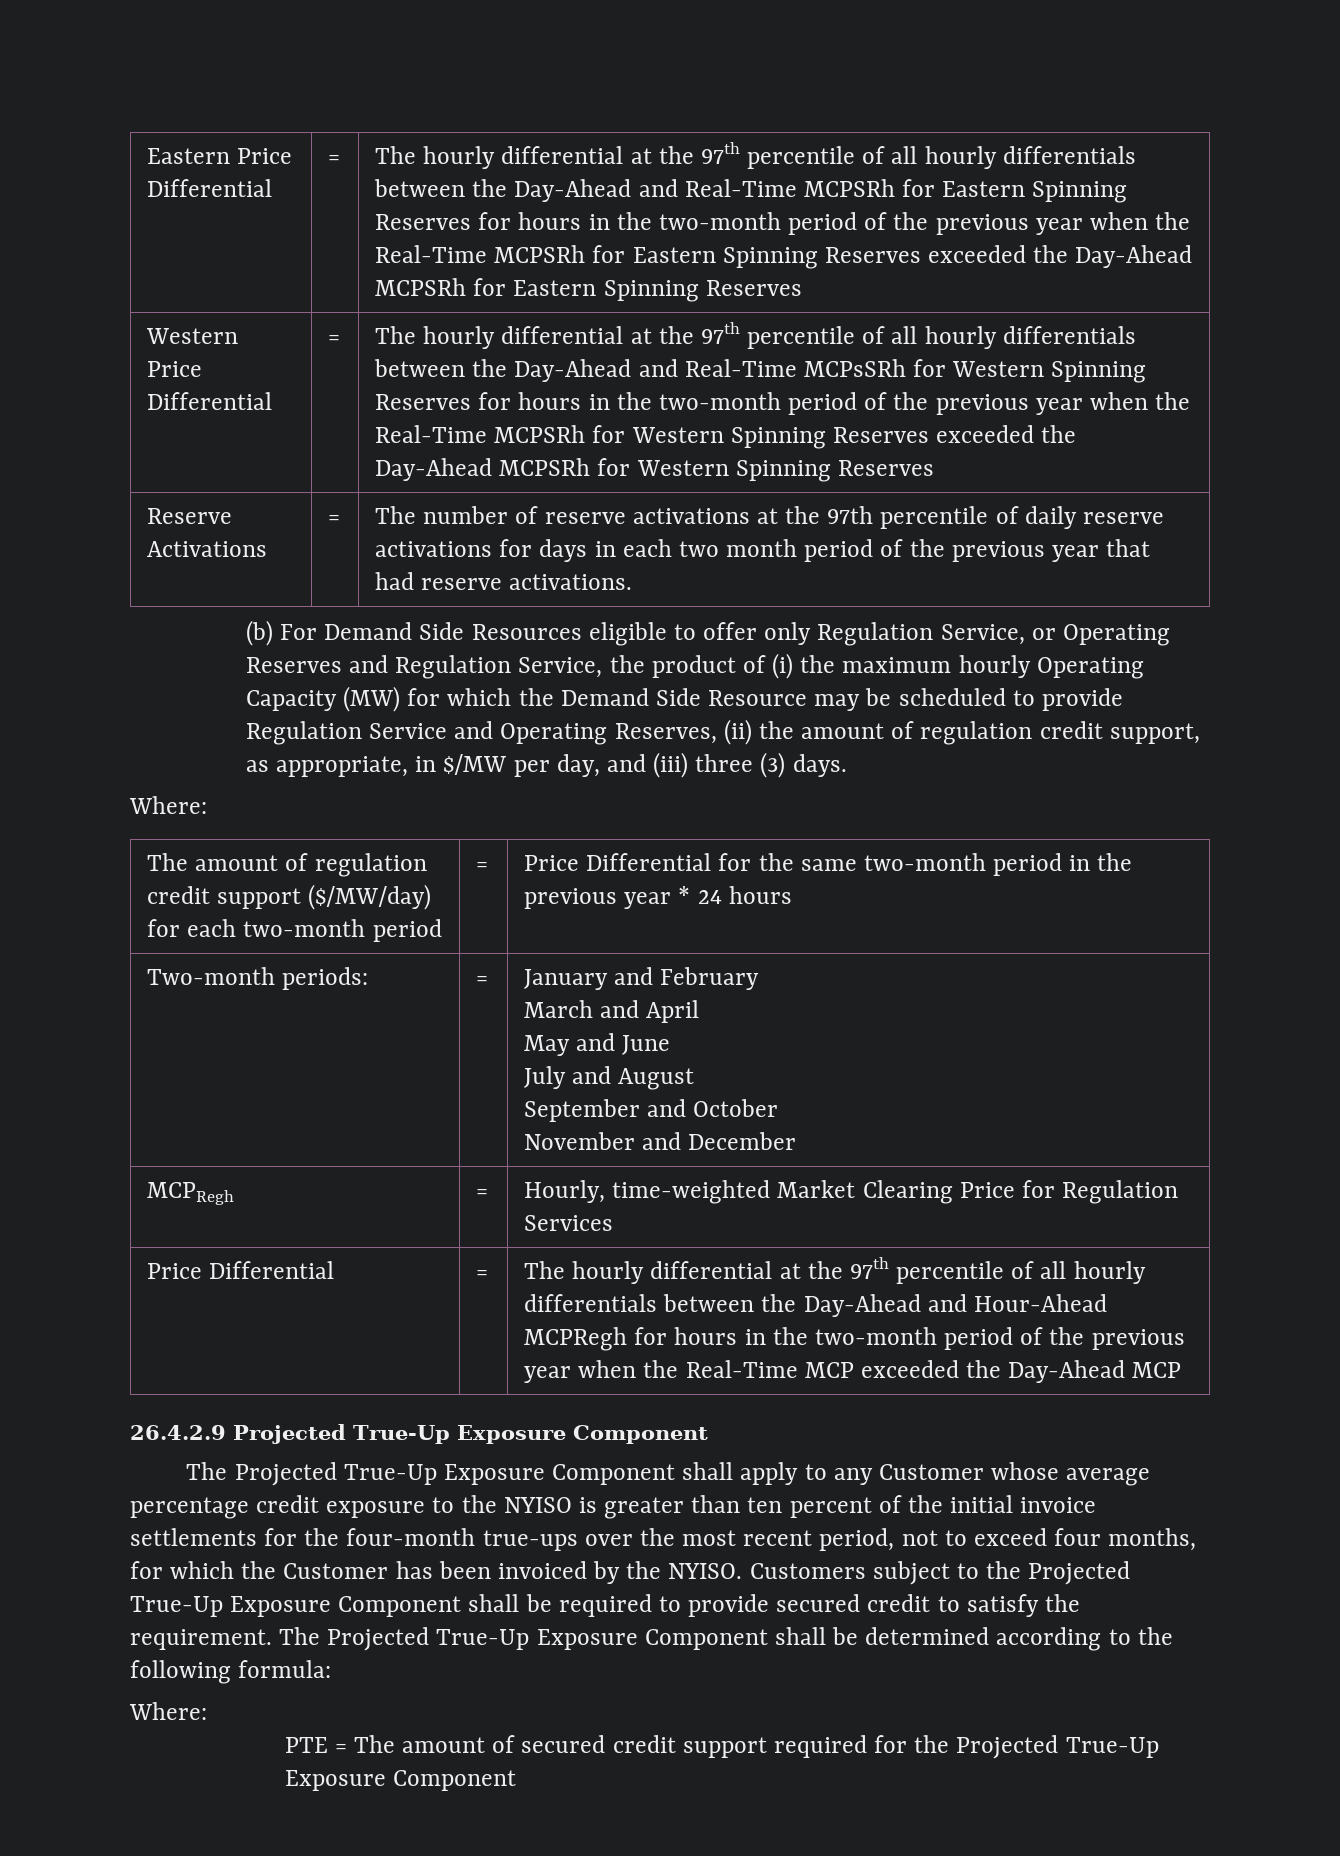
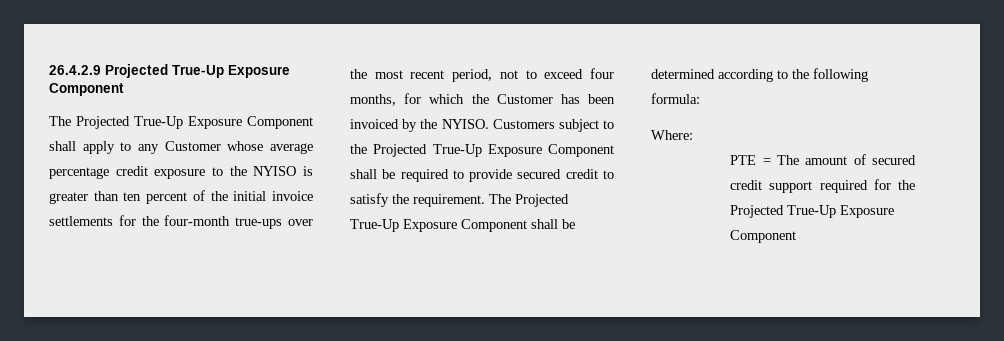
- Eastern Price Differential | = | The hourly differential at the 97th percentile of all hourly differentials between the Day-Ahead and Real-Time MCPSRh for Eastern Spinning Reserves for hours in the two-month period of the previous year when the Real-Time MCPSRh for Eastern Spinning Reserves exceeded the Day-Ahead MCPSRh for Eastern Spinning Reserves
- Western Price Differential | = | The hourly differential at the 97th percentile of all hourly differentials between the Day-Ahead and Real-Time MCPsSRh for Western Spinning Reserves for hours in the two-month period of the previous year when the Real-Time MCPSRh for Western Spinning Reserves exceeded the Day-Ahead MCPSRh for Western Spinning Reserves
- Reserve Activations | = | The number of reserve activations at the 97th percentile of daily reserve activations for days in each two month period of the previous year that had reserve activations.
- (b) For Demand Side Resources eligible to offer only Regulation Service, or Operating Reserves and Regulation Service, the product of (i) the maximum hourly Operating Capacity (MW) for which the Demand Side Resource may be scheduled to provide Regulation Service and Operating Reserves, (ii) the amount of regulation credit support, as appropriate, in $/MW per day, and (iii) three (3) days.
- Where:
- The amount of regulation credit support ($/MW/day) for each two-month period | = | Price Differential for the same two-month period in the previous year * 24 hours
- Two-month periods: | = | January and February
- March and April
- May and June
- July and August
- September and October
- November and December
- MCPRegh | = | Hourly, time-weighted Market Clearing Price for Regulation Services
- Price Differential | = | The hourly differential at the 97th percentile of all hourly differentials between the Day-Ahead and Hour-Ahead MCPRegh for hours in the two-month period of the previous year when the Real-Time MCP exceeded the Day-Ahead MCP

